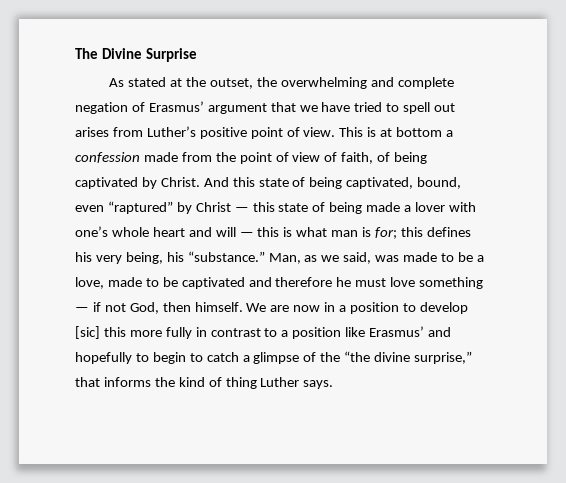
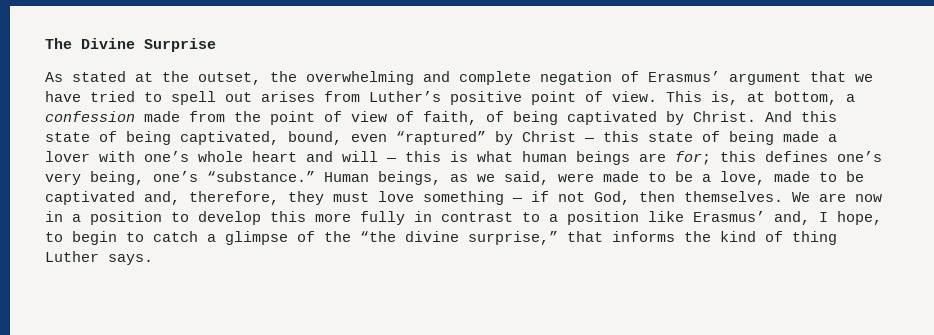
- This is at bottom a confession made from the point of view of faith, of being captivated by Christ.
+ This is, at bottom, a confession made from the point of view of faith, of being captivated by Christ.
- And this state of being captivated, bound, even “raptured” by Christ — this state of being made a lover with one’s whole heart and will — this is what man is for; this defines his very being, his “substance.” Man, as we said, was made to be a love, made to be captivated and therefore he must love something — if not God, then himself.
+ And this state of being captivated, bound, even “raptured” by Christ — this state of being made a lover with one’s whole heart and will — this is what human beings are for; this defines one’s very being, one’s “substance.” Human beings, as we said, were made to be a love, made to be captivated and, therefore, they must love something — if not God, then themselves.
- We are now in a position to develop [sic] this more fully in contrast to a position like Erasmus’ and hopefully to begin to catch a glimpse of the “the divine surprise,” that informs the kind of thing Luther says.
+ We are now in a position to develop this more fully in contrast to a position like Erasmus’ and, I hope, to begin to catch a glimpse of the “the divine surprise,” that informs the kind of thing Luther says.

